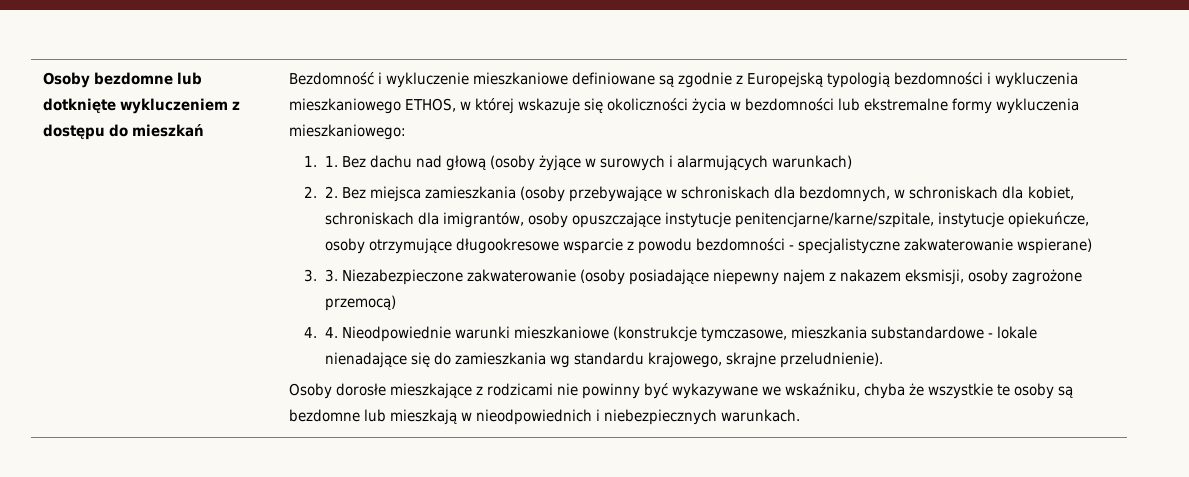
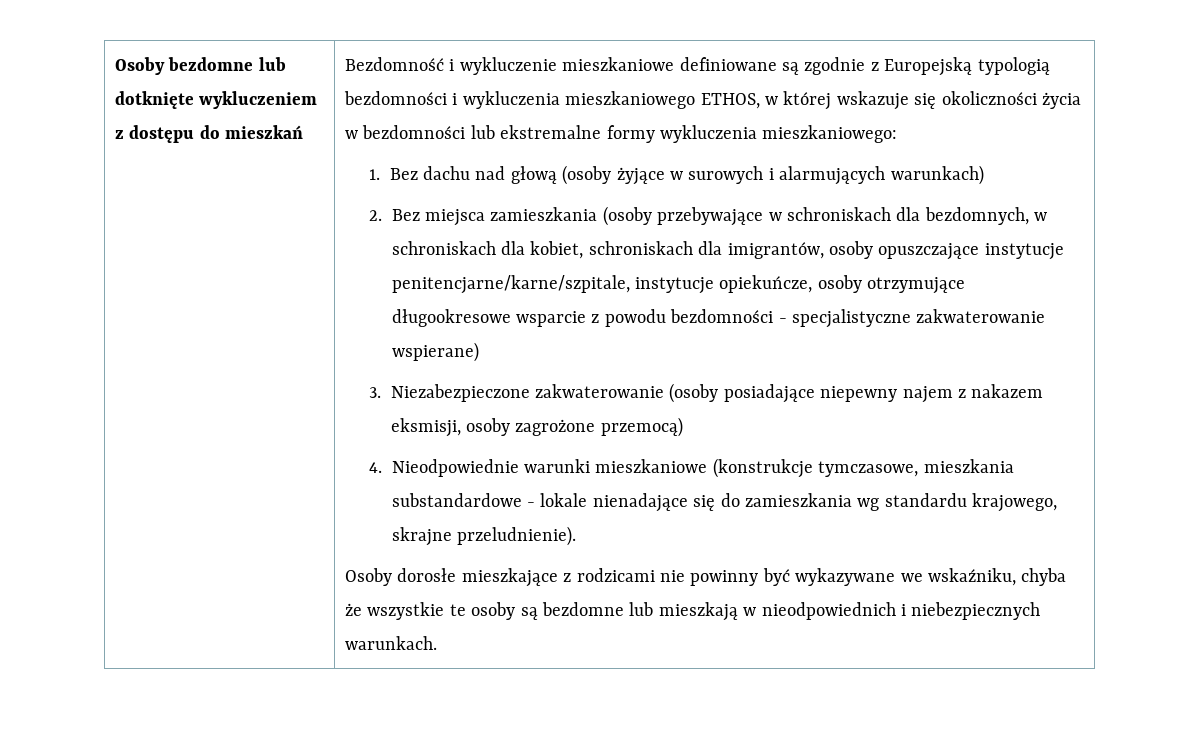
- 1. 1. Bez dachu nad głową (osoby żyjące w surowych i alarmujących warunkach)
+ 1. Bez dachu nad głową (osoby żyjące w surowych i alarmujących warunkach)
- 2. 2. Bez miejsca zamieszkania (osoby przebywające w schroniskach dla bezdomnych, w schroniskach dla kobiet, schroniskach dla imigrantów, osoby opuszczające instytucje penitencjarne/karne/szpitale, instytucje opiekuńcze, osoby otrzymujące długookresowe wsparcie z powodu bezdomności - specjalistyczne zakwaterowanie wspierane)
+ 2. Bez miejsca zamieszkania (osoby przebywające w schroniskach dla bezdomnych, w schroniskach dla kobiet, schroniskach dla imigrantów, osoby opuszczające instytucje penitencjarne/karne/szpitale, instytucje opiekuńcze, osoby otrzymujące długookresowe wsparcie z powodu bezdomności - specjalistyczne zakwaterowanie wspierane)
- 3. 3. Niezabezpieczone zakwaterowanie (osoby posiadające niepewny najem z nakazem eksmisji, osoby zagrożone przemocą)
+ 3. Niezabezpieczone zakwaterowanie (osoby posiadające niepewny najem z nakazem eksmisji, osoby zagrożone przemocą)
- 4. 4. Nieodpowiednie warunki mieszkaniowe (konstrukcje tymczasowe, mieszkania substandardowe - lokale nienadające się do zamieszkania wg standardu krajowego, skrajne przeludnienie).
+ 4. Nieodpowiednie warunki mieszkaniowe (konstrukcje tymczasowe, mieszkania substandardowe - lokale nienadające się do zamieszkania wg standardu krajowego, skrajne przeludnienie).

